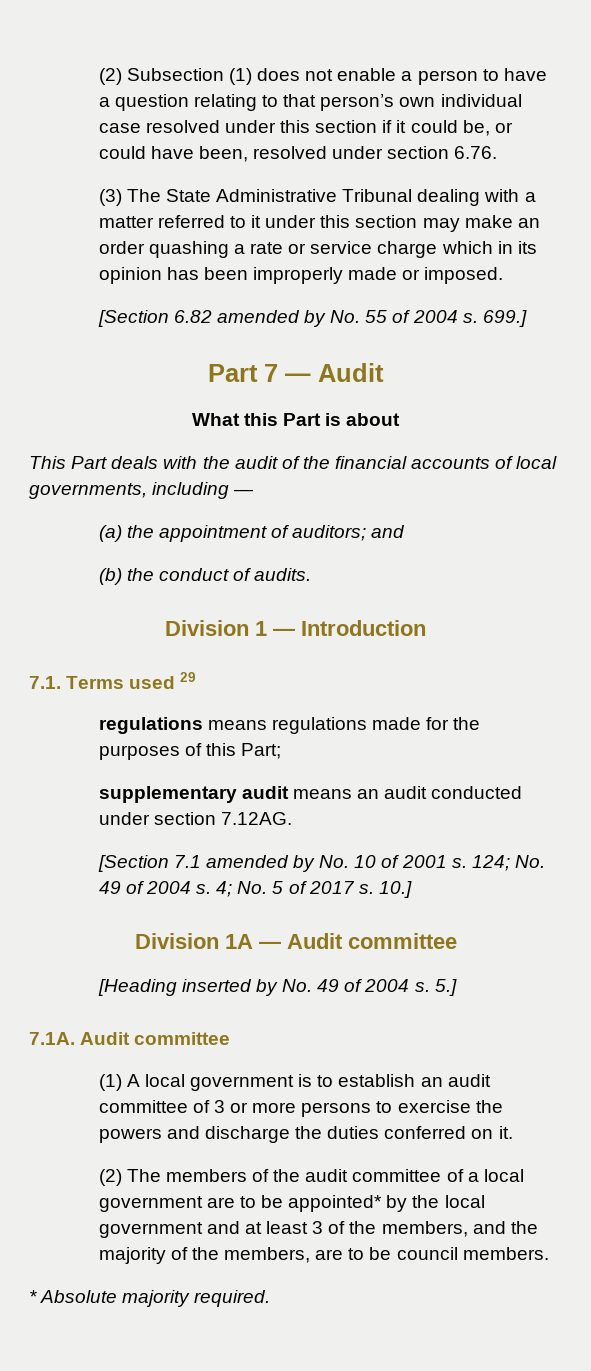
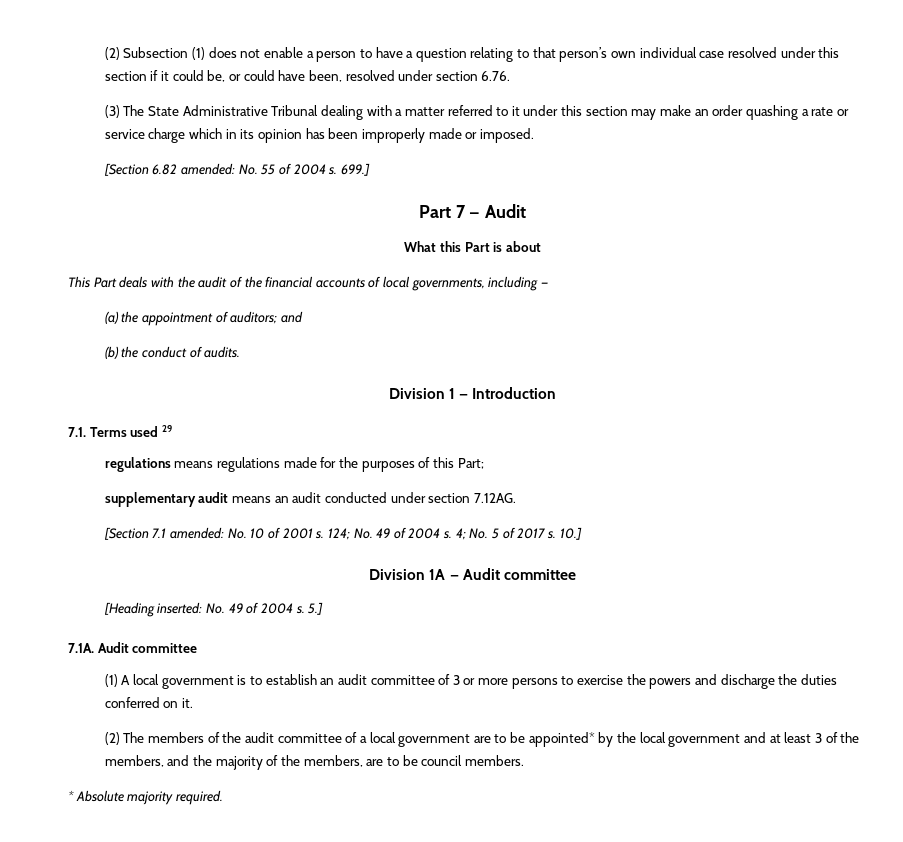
- [Section 6.82 amended by No. 55 of 2004 s.
+ [Section 6.82 amended: No. 55 of 2004 s.
- [Section 7.1 amended by No. 10 of 2001 s.
+ [Section 7.1 amended: No. 10 of 2001 s.
- [Heading inserted by No. 49 of 2004 s.
+ [Heading inserted: No. 49 of 2004 s.

